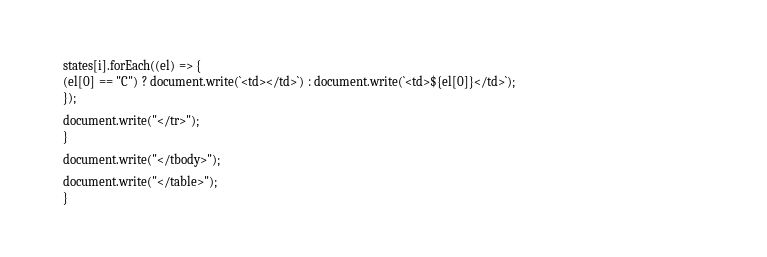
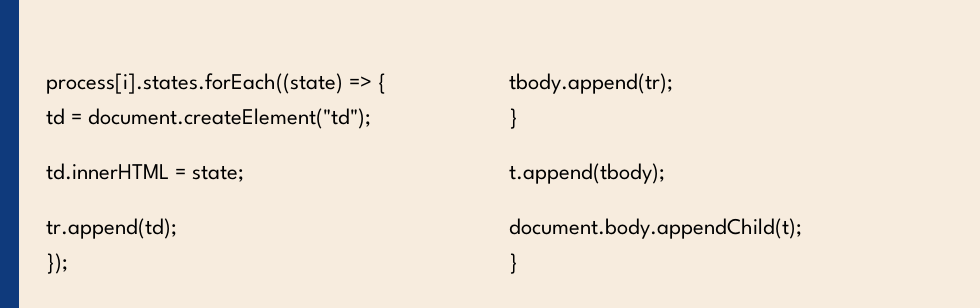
- states[i].forEach((el) => {
+ process[i].states.forEach((state) => {
- (el[0] == "C") ? document.write(`<td></td>`) : document.write(`<td>${el[0]}</td>`);
+ td = document.createElement("td");
+ td.innerHTML = state;
+ tr.append(td);
- document.write("</tr>");
+ tbody.append(tr);
- document.write("</tbody>");
- document.write("</table>");
+ t.append(tbody);
+ document.body.appendChild(t);

